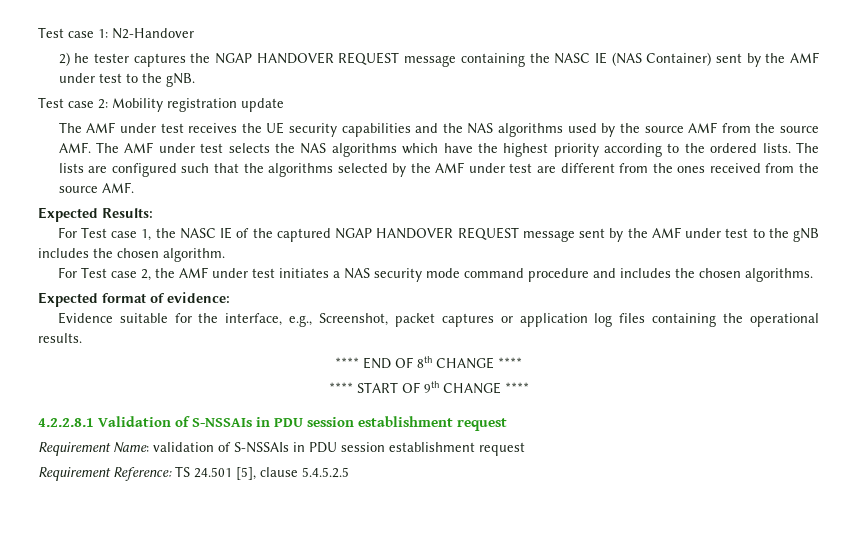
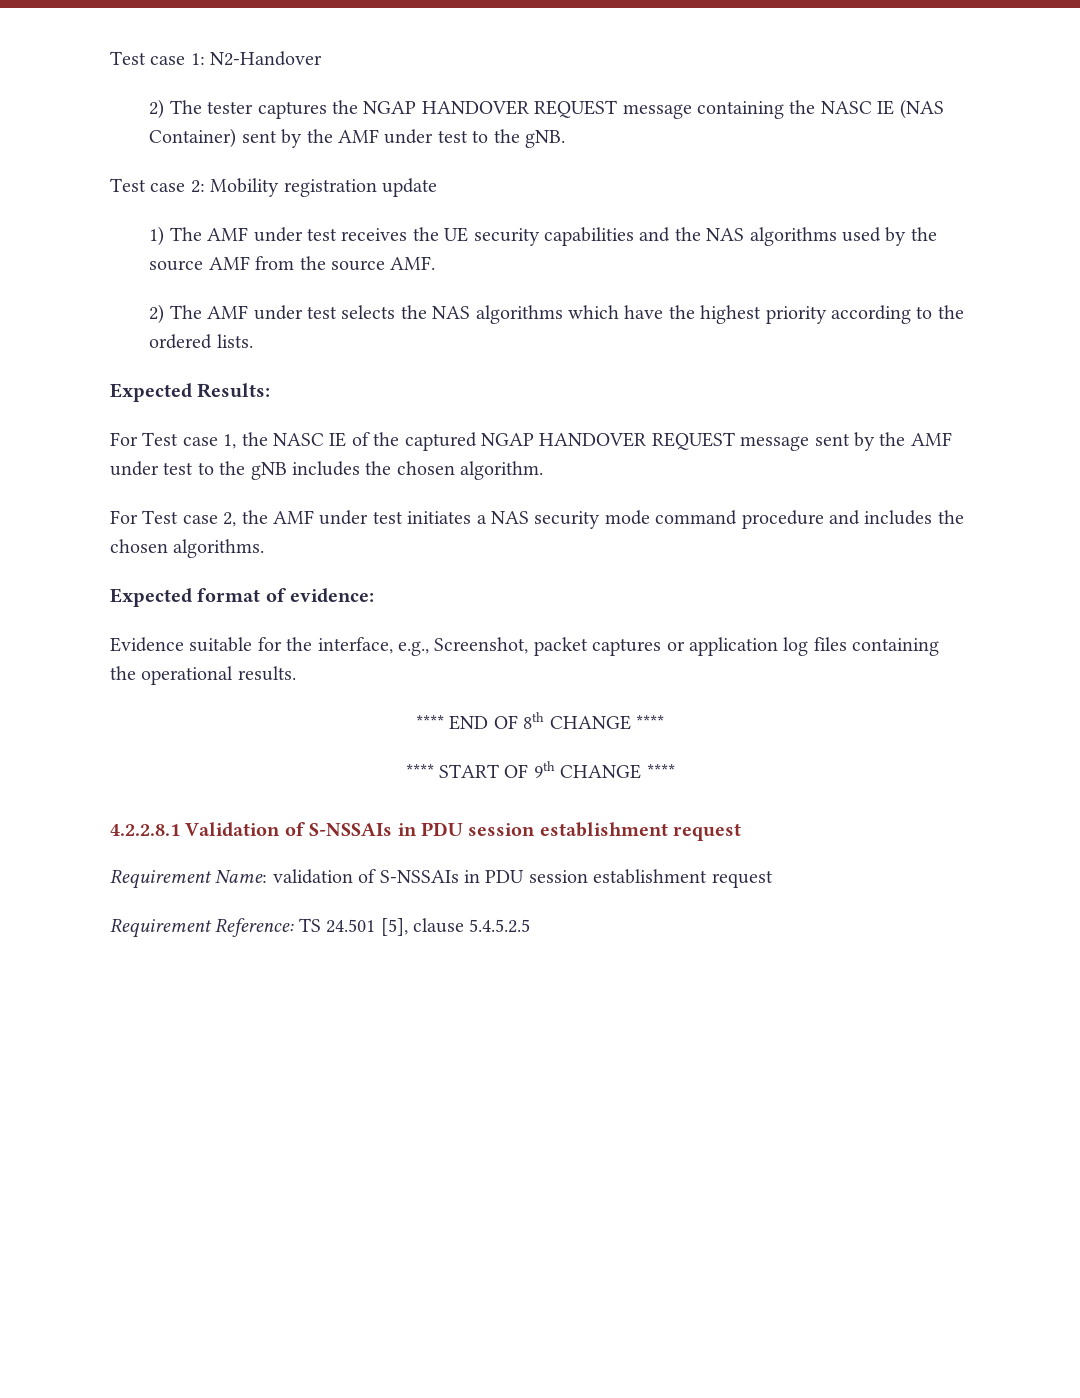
- 2) he tester captures the NGAP HANDOVER REQUEST message containing the NASC IE (NAS Container) sent by the AMF under test to the gNB.
+ 2) The tester captures the NGAP HANDOVER REQUEST message containing the NASC IE (NAS Container) sent by the AMF under test to the gNB.
- The AMF under test receives the UE security capabilities and the NAS algorithms used by the source AMF from the source AMF. The AMF under test selects the NAS algorithms which have the highest priority according to the ordered lists. The lists are configured such that the algorithms selected by the AMF under test are different from the ones received from the source AMF.
+ 1) The AMF under test receives the UE security capabilities and the NAS algorithms used by the source AMF from the source AMF.
+ 2) The AMF under test selects the NAS algorithms which have the highest priority according to the ordered lists.

